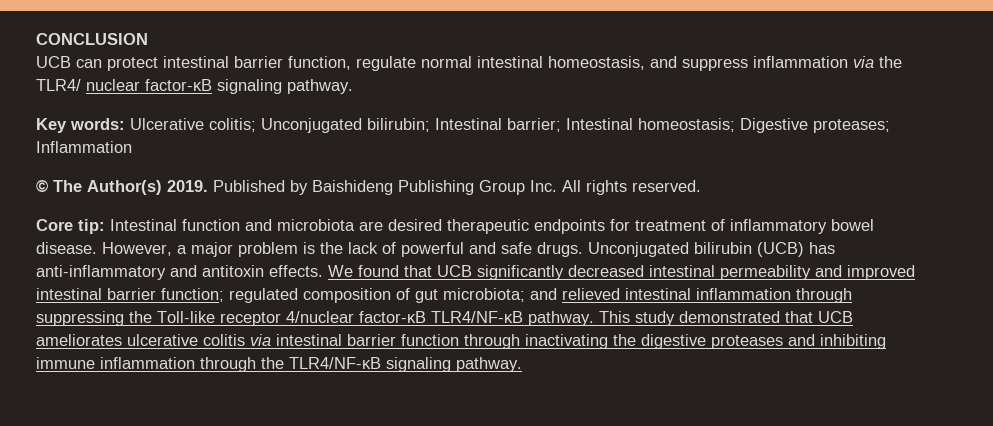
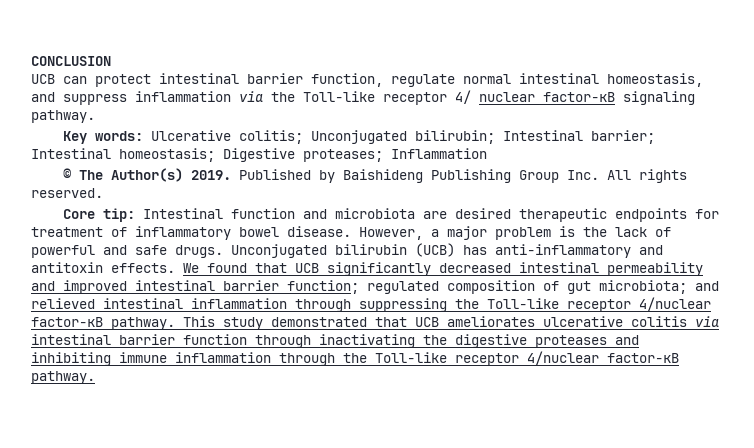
- UCB can protect intestinal barrier function, regulate normal intestinal homeostasis, and suppress inflammation via the TLR4/ nuclear factor-κB signaling pathway.
+ UCB can protect intestinal barrier function, regulate normal intestinal homeostasis, and suppress inflammation via the Toll-like receptor 4/ nuclear factor-κB signaling pathway.
- We found that UCB significantly decreased intestinal permeability and improved intestinal barrier function; regulated composition of gut microbiota; and relieved intestinal inflammation through suppressing the Toll-like receptor 4/nuclear factor-κB TLR4/NF-κB pathway.
+ We found that UCB significantly decreased intestinal permeability and improved intestinal barrier function; regulated composition of gut microbiota; and relieved intestinal inflammation through suppressing the Toll-like receptor 4/nuclear factor-κB pathway.
- This study demonstrated that UCB ameliorates ulcerative colitis via intestinal barrier function through inactivating the digestive proteases and inhibiting immune inflammation through the TLR4/NF-κB signaling pathway.
+ This study demonstrated that UCB ameliorates ulcerative colitis via intestinal barrier function through inactivating the digestive proteases and inhibiting immune inflammation through the Toll-like receptor 4/nuclear factor-κB pathway.

